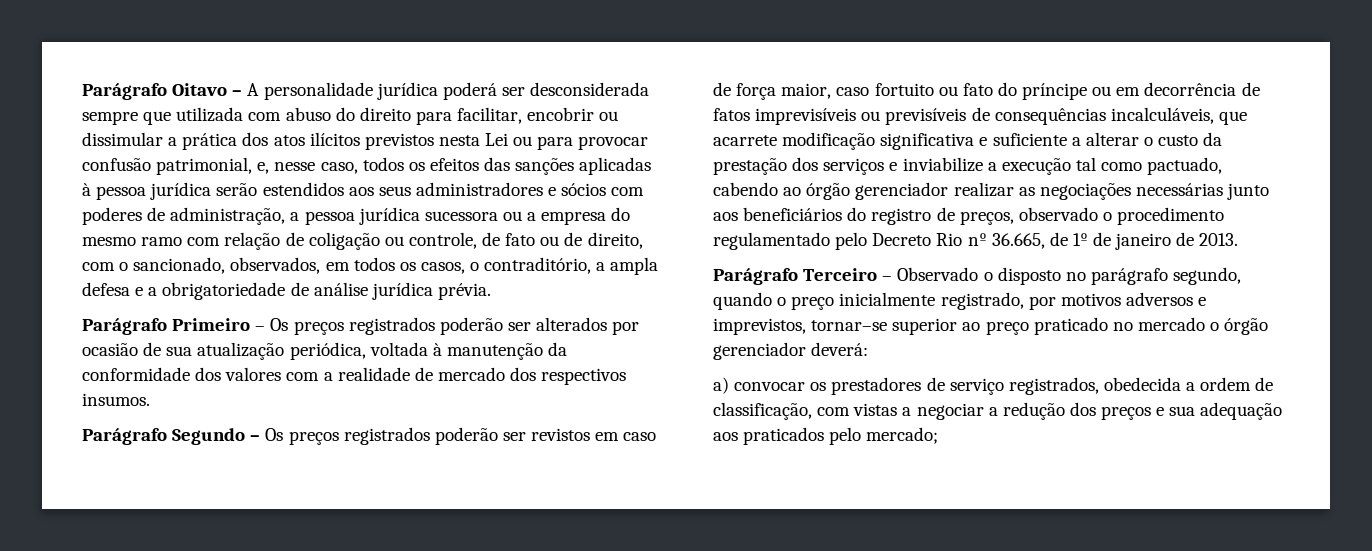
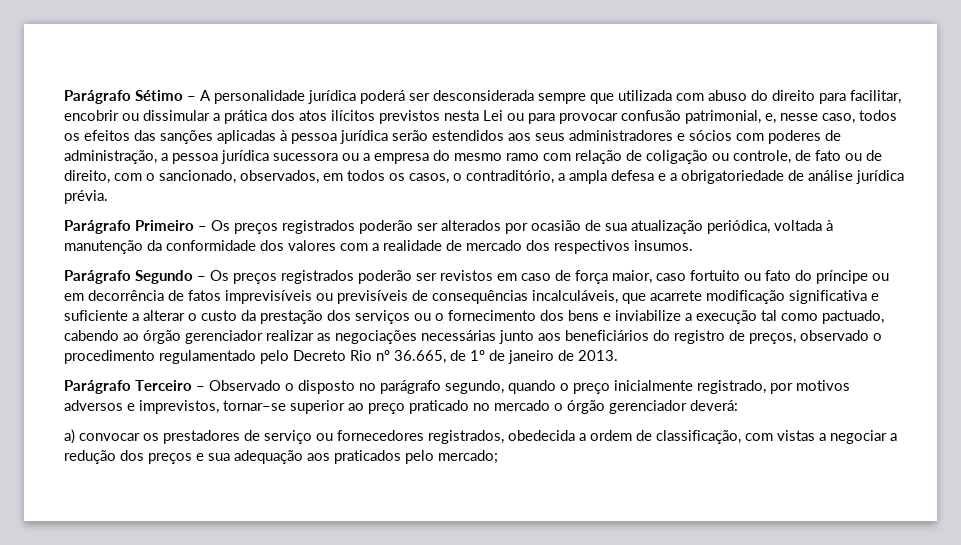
- Parágrafo Oitavo – A personalidade jurídica poderá ser desconsiderada sempre que utilizada com abuso do direito para facilitar, encobrir ou dissimular a prática dos atos ilícitos previstos nesta Lei ou para provocar confusão patrimonial, e, nesse caso, todos os efeitos das sanções aplicadas à pessoa jurídica serão estendidos aos seus administradores e sócios com poderes de administração, a pessoa jurídica sucessora ou a empresa do mesmo ramo com relação de coligação ou controle, de fato ou de direito, com o sancionado, observados, em todos os casos, o contraditório, a ampla defesa e a obrigatoriedade de análise jurídica prévia.
+ Parágrafo Sétimo – A personalidade jurídica poderá ser desconsiderada sempre que utilizada com abuso do direito para facilitar, encobrir ou dissimular a prática dos atos ilícitos previstos nesta Lei ou para provocar confusão patrimonial, e, nesse caso, todos os efeitos das sanções aplicadas à pessoa jurídica serão estendidos aos seus administradores e sócios com poderes de administração, a pessoa jurídica sucessora ou a empresa do mesmo ramo com relação de coligação ou controle, de fato ou de direito, com o sancionado, observados, em todos os casos, o contraditório, a ampla defesa e a obrigatoriedade de análise jurídica prévia.
- Parágrafo Segundo – Os preços registrados poderão ser revistos em caso de força maior, caso fortuito ou fato do príncipe ou em decorrência de fatos imprevisíveis ou previsíveis de consequências incalculáveis, que acarrete modificação significativa e suficiente a alterar o custo da prestação dos serviços e inviabilize a execução tal como pactuado, cabendo ao órgão gerenciador realizar as negociações necessárias junto aos beneficiários do registro de preços, observado o procedimento regulamentado pelo Decreto Rio nº 36.665, de 1º de janeiro de 2013.
+ Parágrafo Segundo – Os preços registrados poderão ser revistos em caso de força maior, caso fortuito ou fato do príncipe ou em decorrência de fatos imprevisíveis ou previsíveis de consequências incalculáveis, que acarrete modificação significativa e suficiente a alterar o custo da prestação dos serviços ou o fornecimento dos bens e inviabilize a execução tal como pactuado, cabendo ao órgão gerenciador realizar as negociações necessárias junto aos beneficiários do registro de preços, observado o procedimento regulamentado pelo Decreto Rio nº 36.665, de 1º de janeiro de 2013.
- a) convocar os prestadores de serviço registrados, obedecida a ordem de classificação, com vistas a negociar a redução dos preços e sua adequação aos praticados pelo mercado;
+ a) convocar os prestadores de serviço ou fornecedores registrados, obedecida a ordem de classificação, com vistas a negociar a redução dos preços e sua adequação aos praticados pelo mercado;

